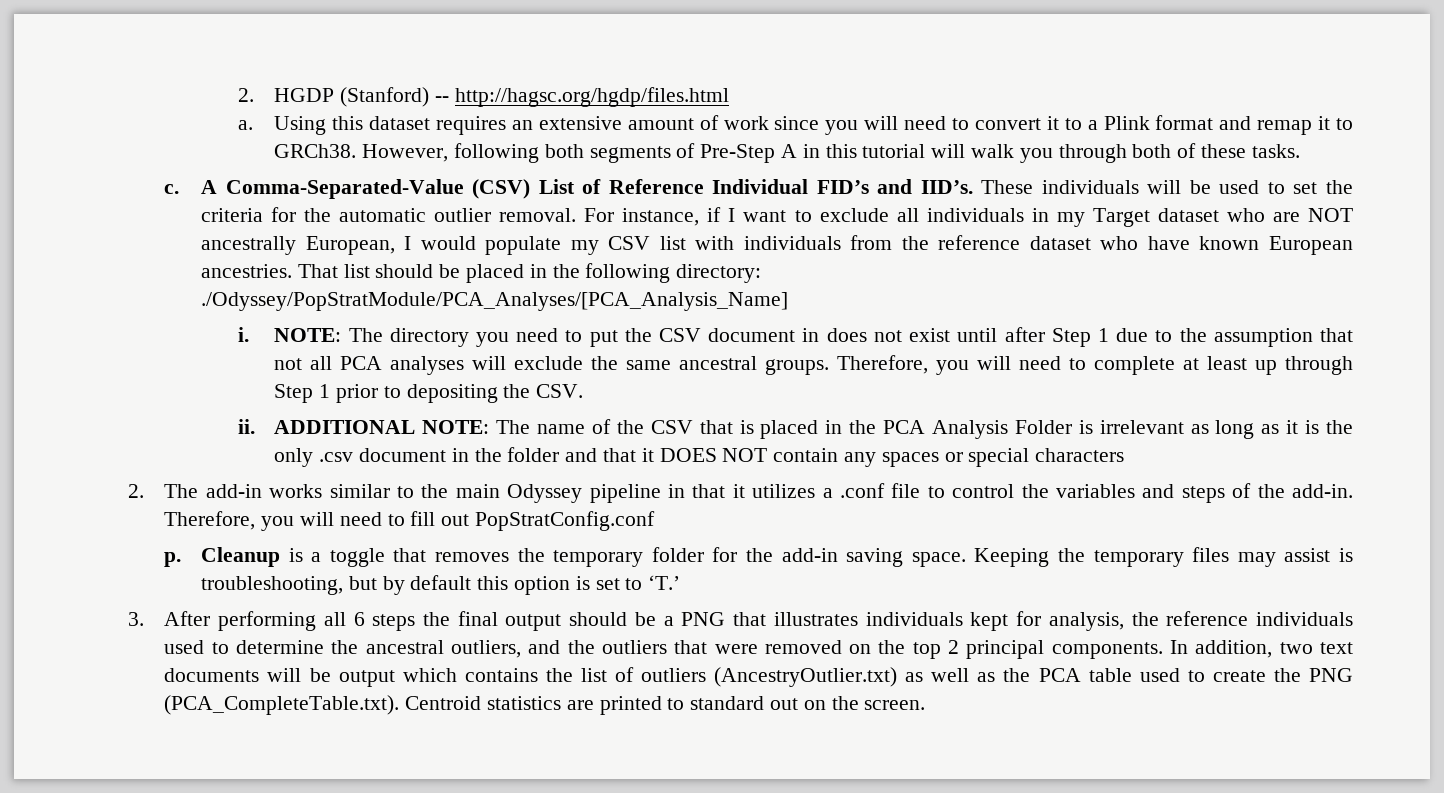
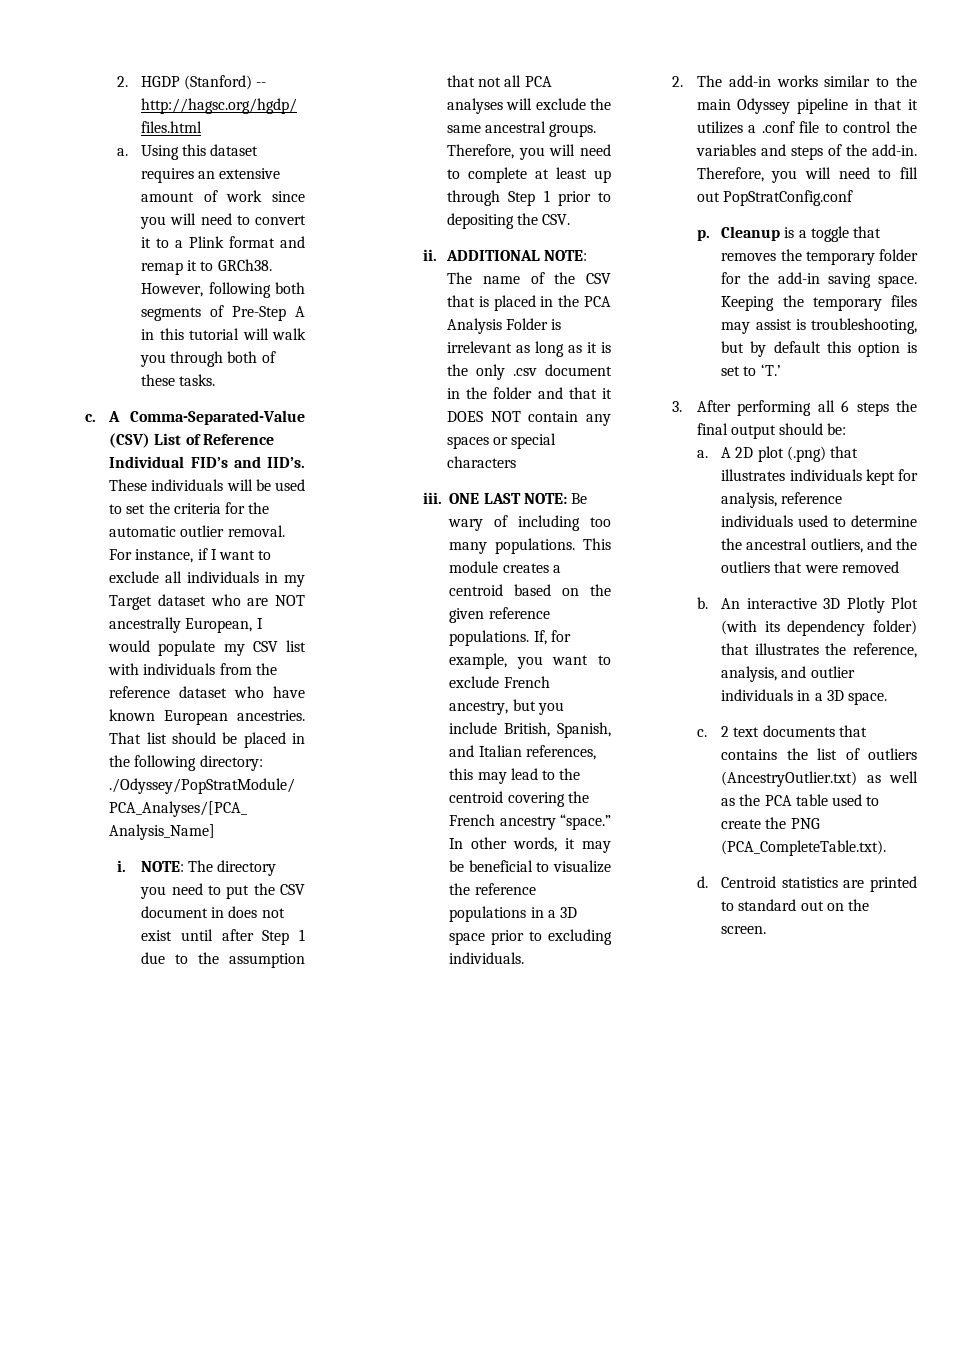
+ iii. ONE LAST NOTE: Be wary of including too many populations. This module creates a centroid based on the given reference populations. If, for example, you want to exclude French ancestry, but you include British, Spanish, and Italian references, this may lead to the centroid covering the French ancestry “space.” In other words, it may be beneficial to visualize the reference populations in a 3D space prior to excluding individuals.
- 3. After performing all 6 steps the final output should be a PNG that illustrates individuals kept for analysis, the reference individuals used to determine the ancestral outliers, and the outliers that were removed on the top 2 principal components. In addition, two text documents will be output which contains the list of outliers (AncestryOutlier.txt) as well as the PCA table used to create the PNG (PCA_CompleteTable.txt). Centroid statistics are printed to standard out on the screen.
+ 3. After performing all 6 steps the final output should be:
+ a. A 2D plot (.png) that illustrates individuals kept for analysis, reference individuals used to determine the ancestral outliers, and the outliers that were removed
+ b. An interactive 3D Plotly Plot (with its dependency folder) that illustrates the reference, analysis, and outlier individuals in a 3D space.
+ c. 2 text documents that contains the list of outliers (AncestryOutlier.txt) as well as the PCA table used to create the PNG (PCA_CompleteTable.txt).
+ d. Centroid statistics are printed to standard out on the screen.

